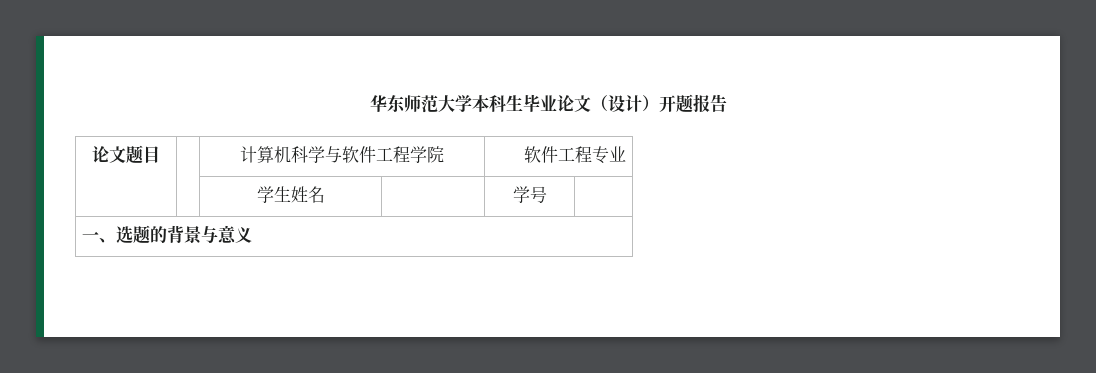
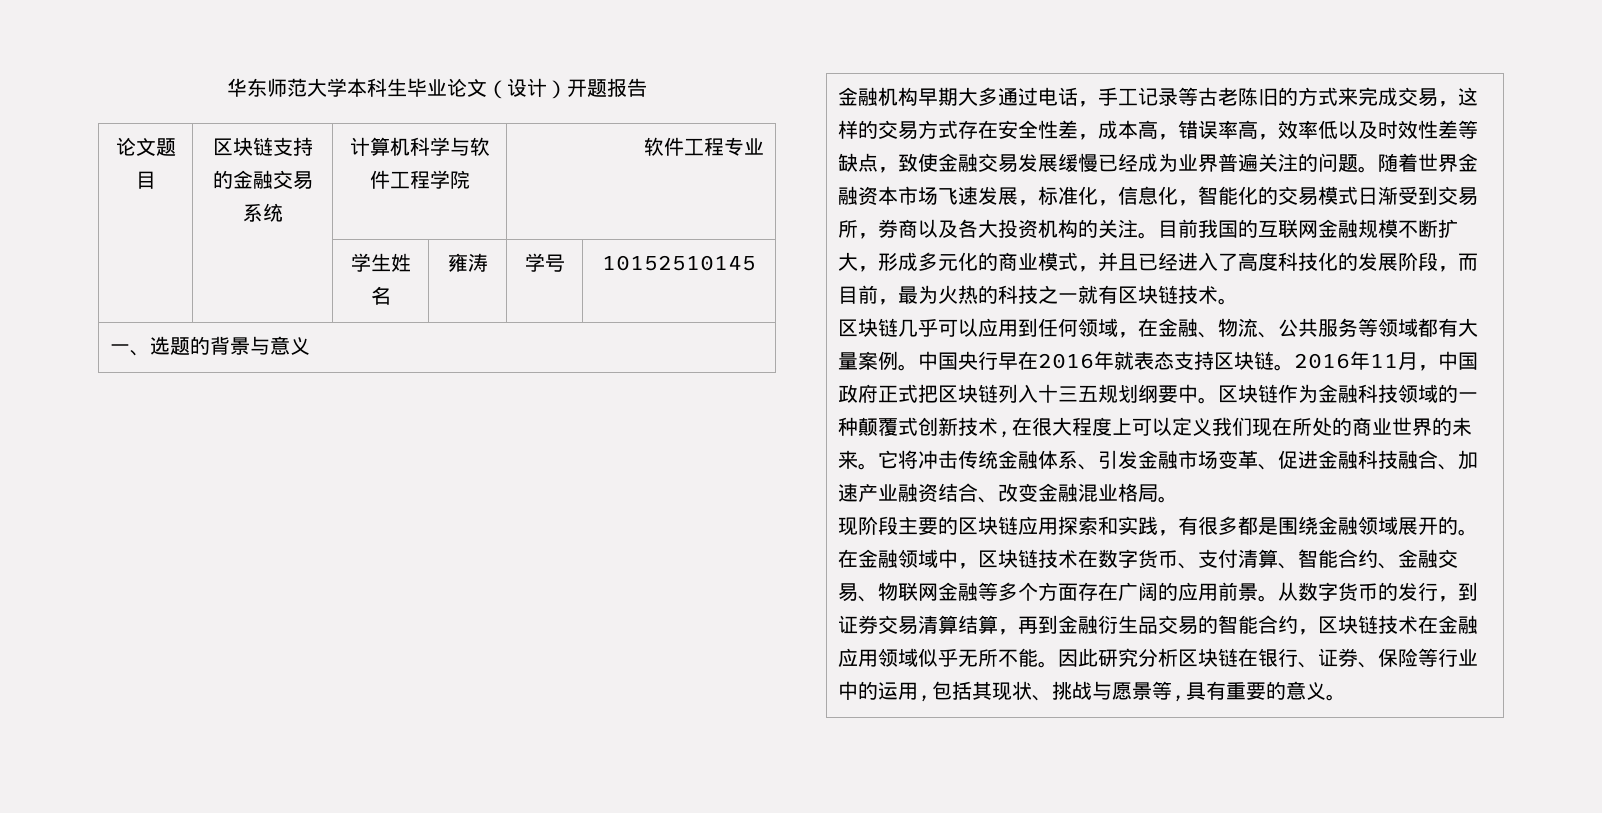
- 论文题目 | | 计算机科学与软件工程学院 | 软件工程专业
+ 论文题目 | 区块链支持的金融交易系统 | 计算机科学与软件工程学院 | 软件工程专业
- | | 学生姓名 | | 学号 |
+ | | 学生姓名 | 雍涛 | 学号 | 10152510145
+ 金融机构早期大多通过电话，手工记录等古老陈旧的方式来完成交易，这样的交易方式存在安全性差，成本高，错误率高，效率低以及时效性差等缺点，致使金融交易发展缓慢已经成为业界普遍关注的问题。随着世界金融资本市场飞速发展，标准化，信息化，智能化的交易模式日渐受到交易所，券商以及各大投资机构的关注。目前我国的互联网金融规模不断扩大，形成多元化的商业模式，并且已经进入了高度科技化的发展阶段，而目前，最为火热的科技之一就有区块链技术。
+ 区块链几乎可以应用到任何领域，在金融、物流、公共服务等领域都有大量案例。中国央行早在2016年就表态支持区块链。2016年11月，中国政府正式把区块链列入十三五规划纲要中。区块链作为金融科技领域的一种颠覆式创新技术,在很大程度上可以定义我们现在所处的商业世界的未来。它将冲击传统金融体系、引发金融市场变革、促进金融科技融合、加速产业融资结合、改变金融混业格局。
+ 现阶段主要的区块链应用探索和实践，有很多都是围绕金融领域展开的。在金融领域中，区块链技术在数字货币、支付清算、智能合约、金融交易、物联网金融等多个方面存在广阔的应用前景。从数字货币的发行，到证券交易清算结算，再到金融衍生品交易的智能合约，区块链技术在金融应用领域似乎无所不能。因此研究分析区块链在银行、证券、保险等行业中的运用,包括其现状、挑战与愿景等,具有重要的意义。

